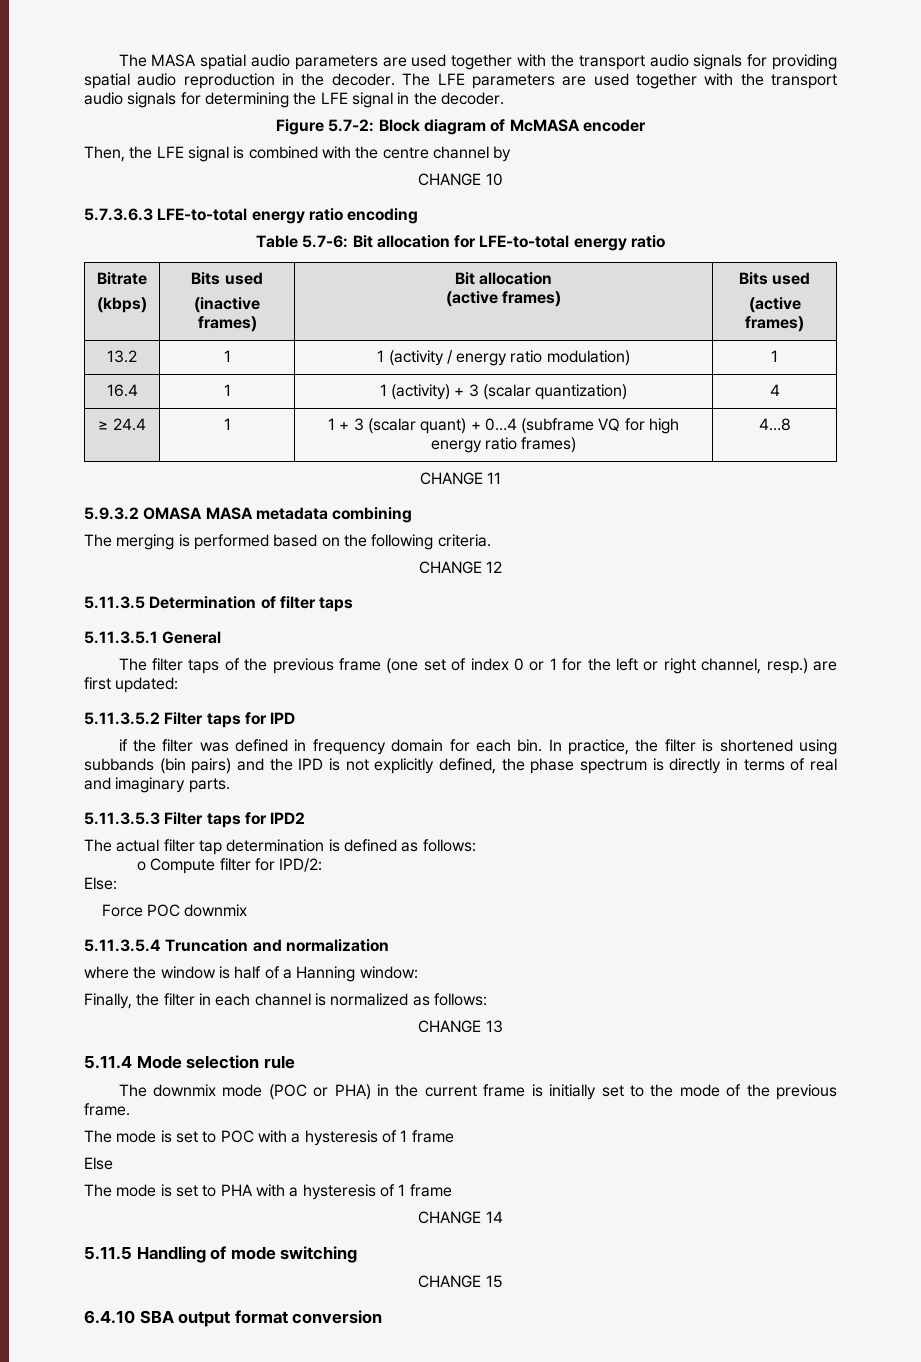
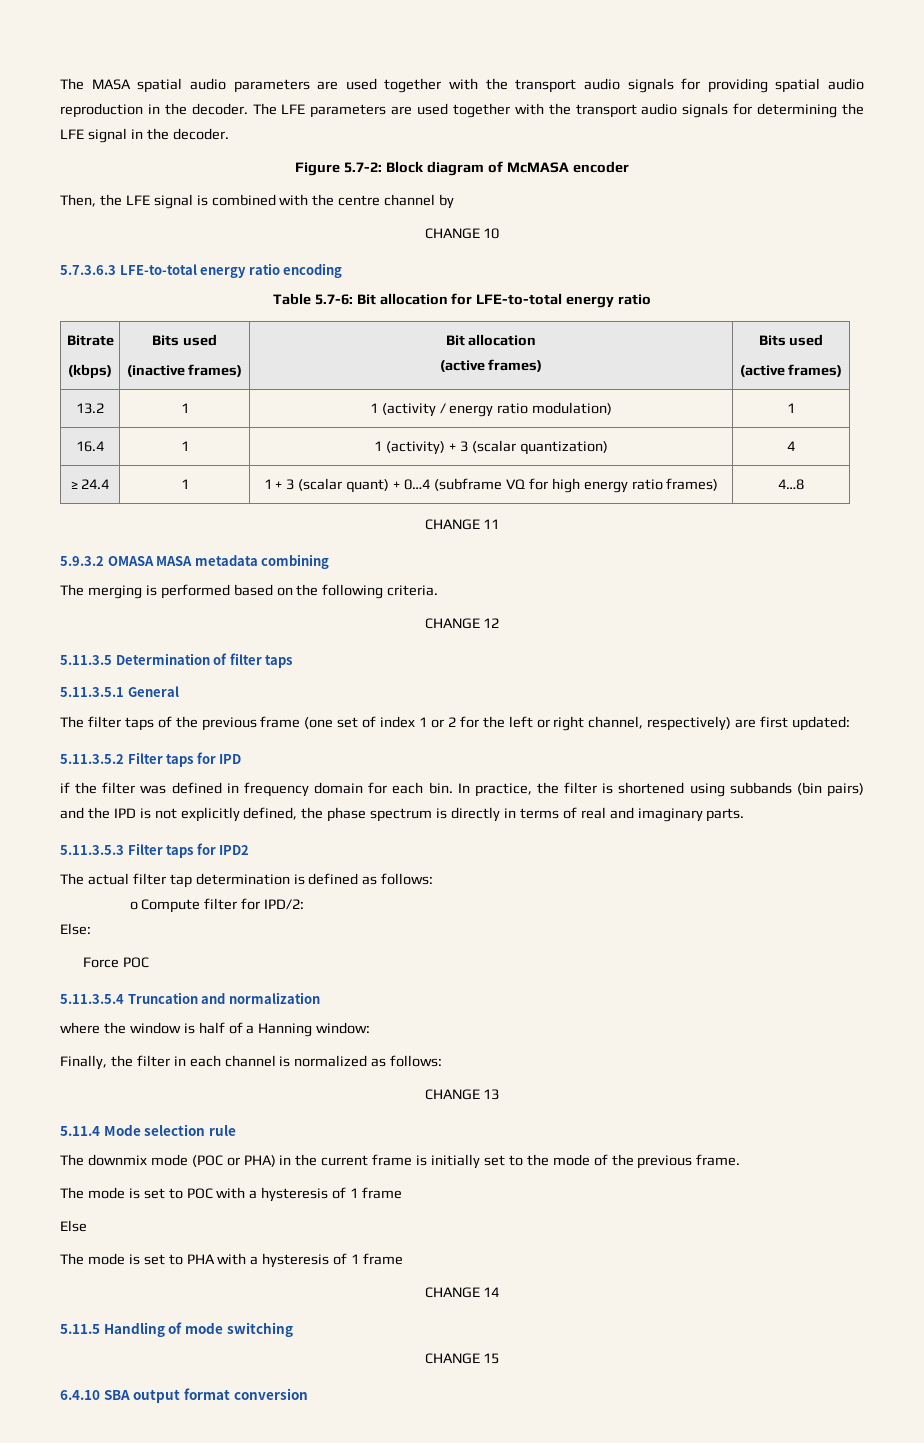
- The filter taps of the previous frame (one set of index 0 or 1 for the left or right channel, resp.) are first updated:
+ The filter taps of the previous frame (one set of index 1 or 2 for the left or right channel, respectively) are first updated:
- Force POC downmix
+ Force POC

